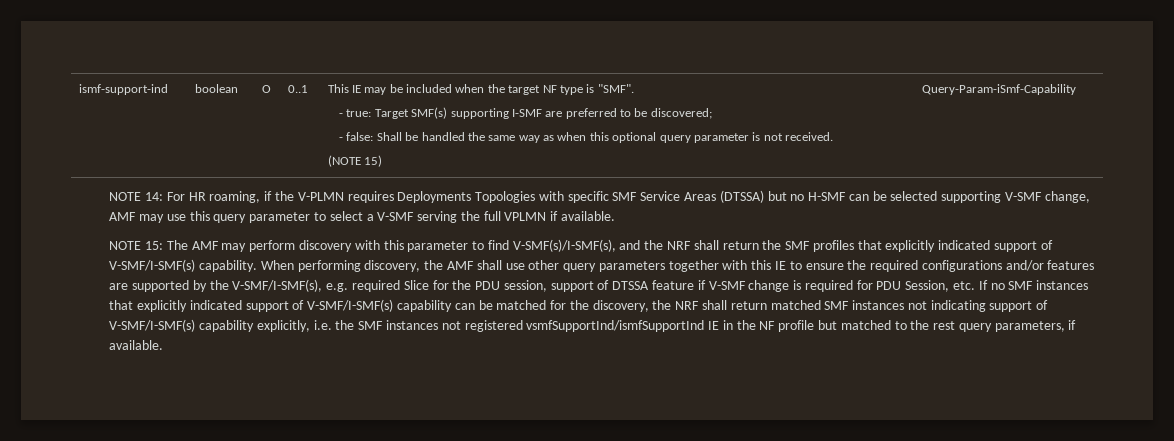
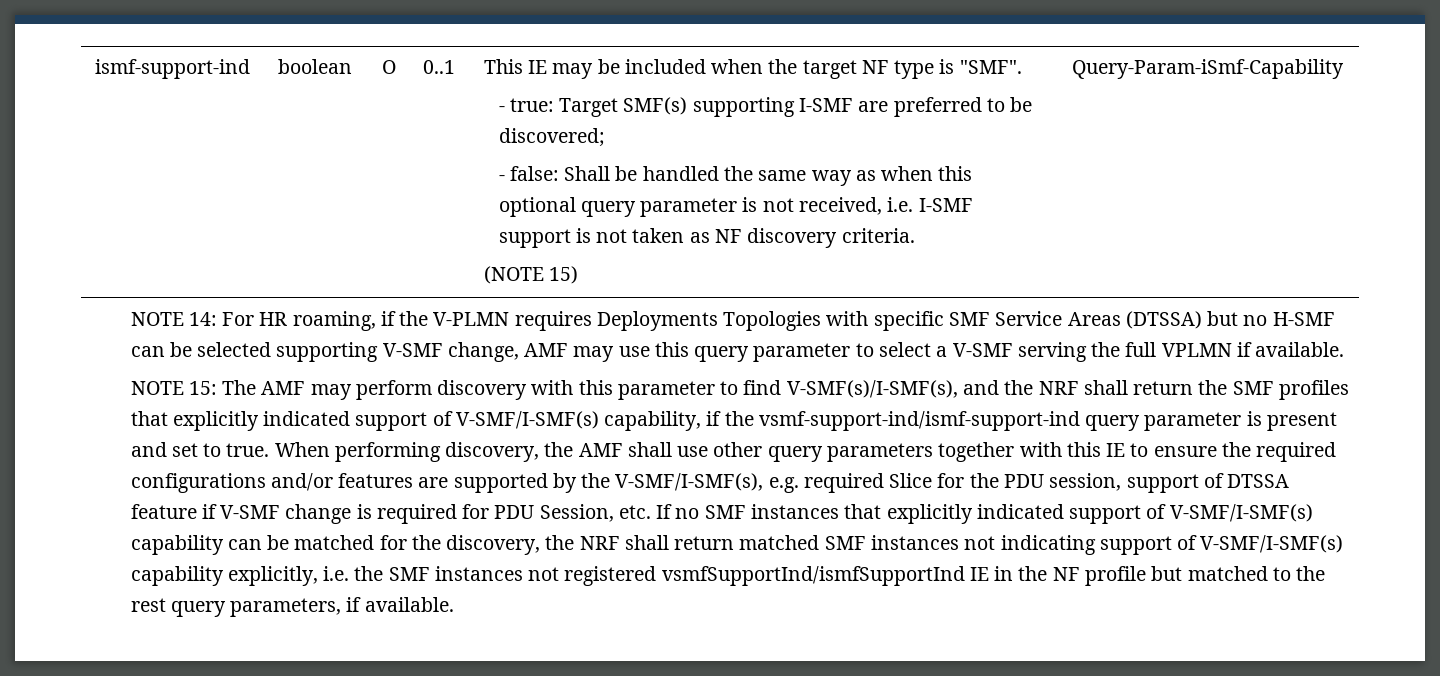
- - false: Shall be handled the same way as when this optional query parameter is not received.
+ - false: Shall be handled the same way as when this optional query parameter is not received, i.e. I-SMF support is not taken as NF discovery criteria.
- NOTE 15: The AMF may perform discovery with this parameter to find V-SMF(s)/I-SMF(s), and the NRF shall return the SMF profiles that explicitly indicated support of V-SMF/I-SMF(s) capability.
+ NOTE 15: The AMF may perform discovery with this parameter to find V-SMF(s)/I-SMF(s), and the NRF shall return the SMF profiles that explicitly indicated support of V-SMF/I-SMF(s) capability, if the vsmf-support-ind/ismf-support-ind query parameter is present and set to true.

